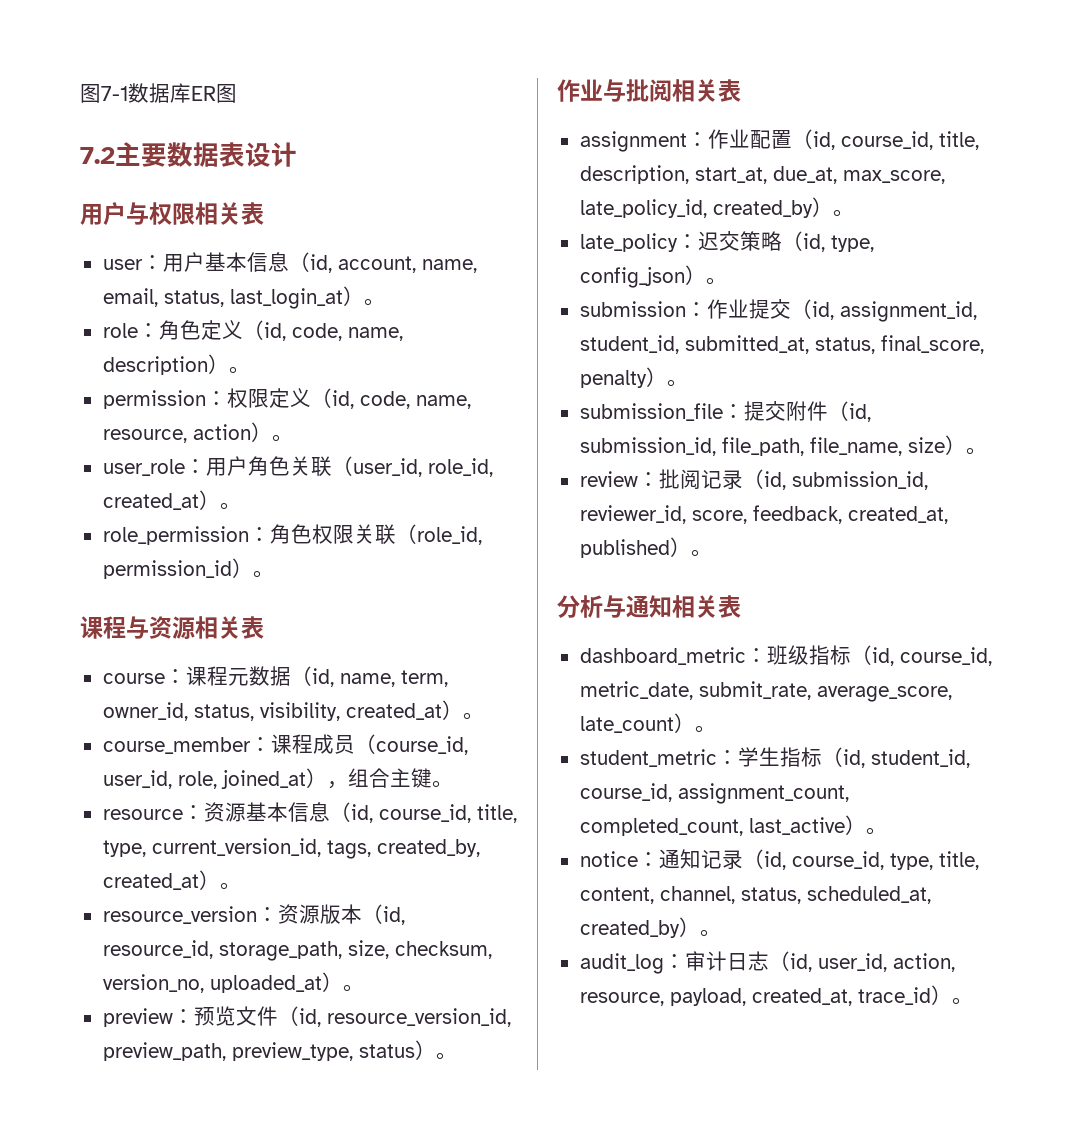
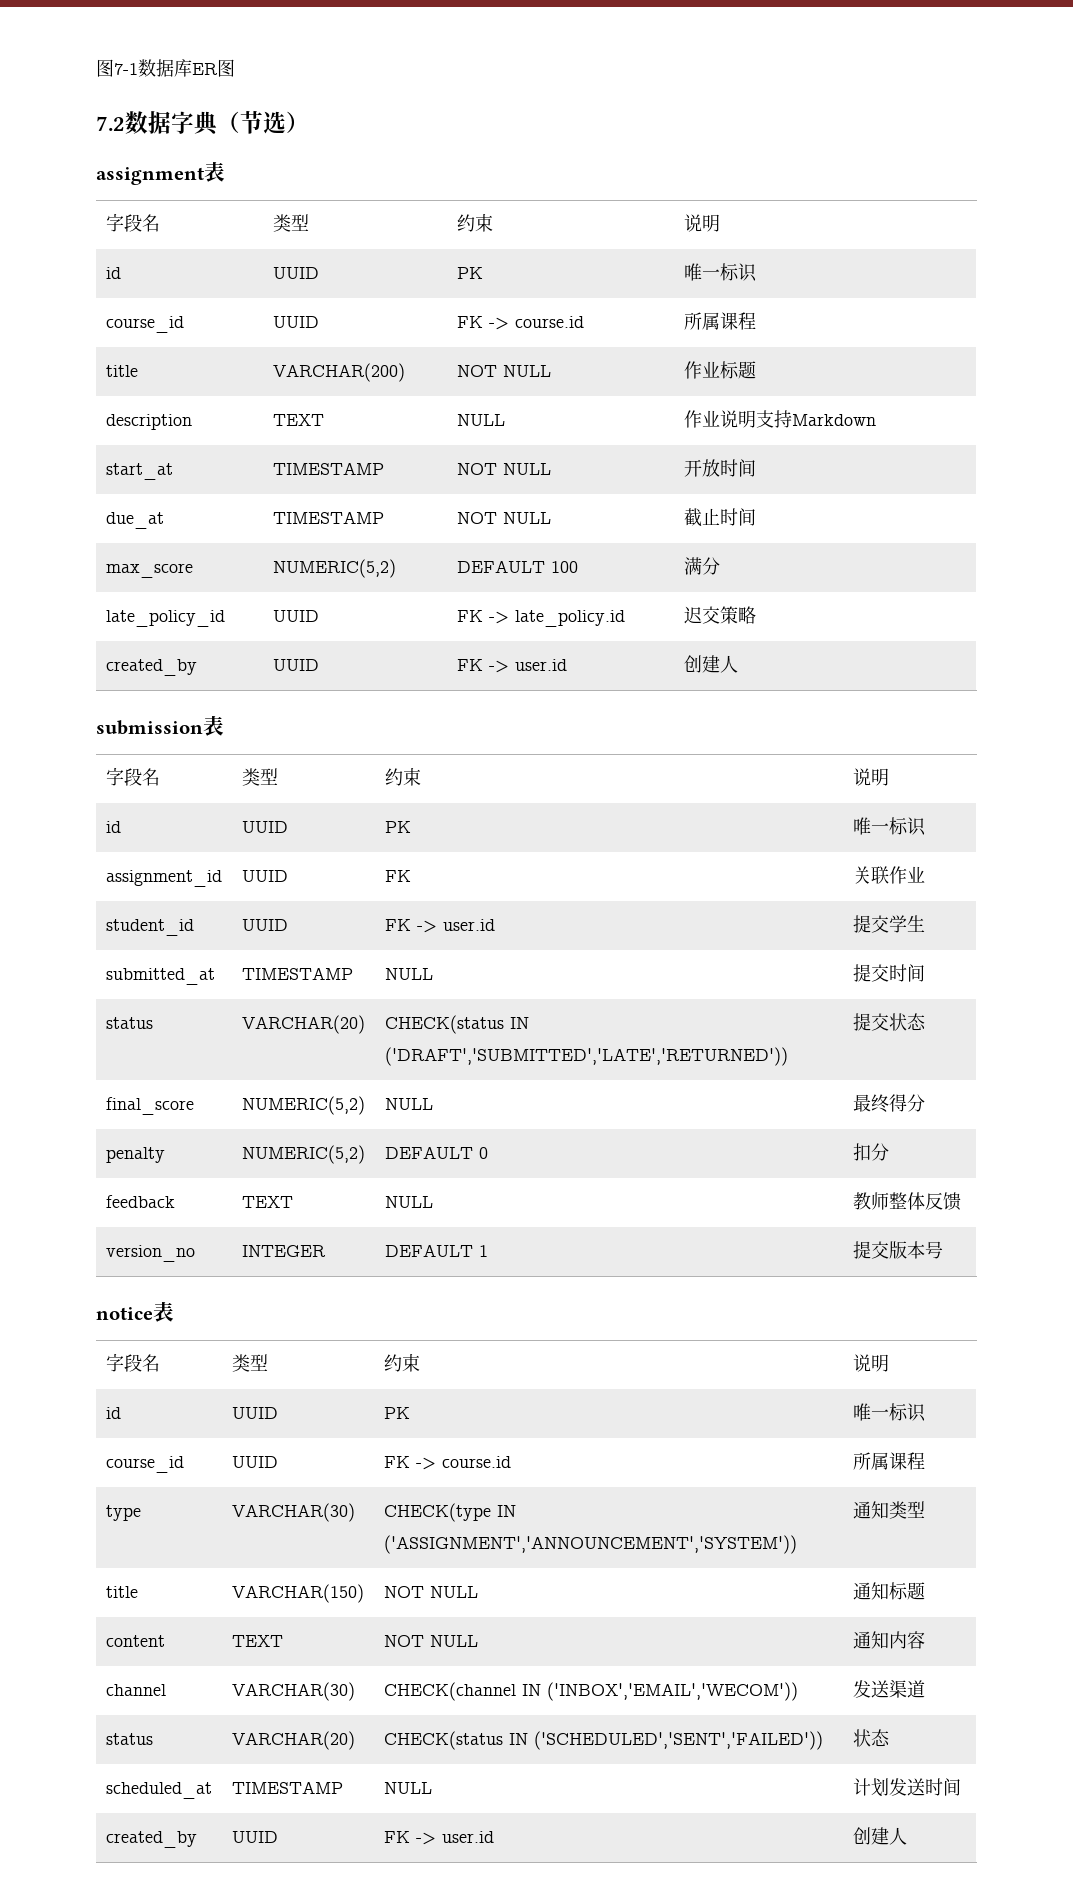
- 7.2主要数据表设计
- 用户与权限相关表
- user：用户基本信息（id, account, name, email, status, last_login_at）。
- role：角色定义（id, code, name, description）。
- permission：权限定义（id, code, name, resource, action）。
- user_role：用户角色关联（user_id, role_id, created_at）。
- role_permission：角色权限关联（role_id, permission_id）。
- 课程与资源相关表
- course：课程元数据（id, name, term, owner_id, status, visibility, created_at）。
- course_member：课程成员（course_id, user_id, role, joined_at），组合主键。
- resource：资源基本信息（id, course_id, title, type, current_version_id, tags, created_by, created_at）。
- resource_version：资源版本（id, resource_id, storage_path, size, checksum, version_no, uploaded_at）。
- preview：预览文件（id, resource_version_id, preview_path, preview_type, status）。
- 作业与批阅相关表
- assignment：作业配置（id, course_id, title, description, start_at, due_at, max_score, late_policy_id, created_by）。
- late_policy：迟交策略（id, type, config_json）。
- submission：作业提交（id, assignment_id, student_id, submitted_at, status, final_score, penalty）。
- submission_file：提交附件（id, submission_id, file_path, file_name, size）。
- review：批阅记录（id, submission_id, reviewer_id, score, feedback, created_at, published）。
- 分析与通知相关表
- dashboard_metric：班级指标（id, course_id, metric_date, submit_rate, average_score, late_count）。
- student_metric：学生指标（id, student_id, course_id, assignment_count, completed_count, last_active）。
- notice：通知记录（id, course_id, type, title, content, channel, status, scheduled_at, created_by）。
- audit_log：审计日志（id, user_id, action, resource, payload, created_at, trace_id）。
+ 7.2数据字典（节选）
+ assignment表
+ 字段名 | 类型 | 约束 | 说明
+ id | UUID | PK | 唯一标识
+ course_id | UUID | FK -> course.id | 所属课程
+ title | VARCHAR(200) | NOT NULL | 作业标题
+ description | TEXT | NULL | 作业说明支持Markdown
+ start_at | TIMESTAMP | NOT NULL | 开放时间
+ due_at | TIMESTAMP | NOT NULL | 截止时间
+ max_score | NUMERIC(5,2) | DEFAULT 100 | 满分
+ late_policy_id | UUID | FK -> late_policy.id | 迟交策略
+ created_by | UUID | FK -> user.id | 创建人
+ submission表
+ 字段名 | 类型 | 约束 | 说明
+ id | UUID | PK | 唯一标识
+ assignment_id | UUID | FK | 关联作业
+ student_id | UUID | FK -> user.id | 提交学生
+ submitted_at | TIMESTAMP | NULL | 提交时间
+ status | VARCHAR(20) | CHECK(status IN ('DRAFT','SUBMITTED','LATE','RETURNED')) | 提交状态
+ final_score | NUMERIC(5,2) | NULL | 最终得分
+ penalty | NUMERIC(5,2) | DEFAULT 0 | 扣分
+ feedback | TEXT | NULL | 教师整体反馈
+ version_no | INTEGER | DEFAULT 1 | 提交版本号
+ notice表
+ 字段名 | 类型 | 约束 | 说明
+ id | UUID | PK | 唯一标识
+ course_id | UUID | FK -> course.id | 所属课程
+ type | VARCHAR(30) | CHECK(type IN ('ASSIGNMENT','ANNOUNCEMENT','SYSTEM')) | 通知类型
+ title | VARCHAR(150) | NOT NULL | 通知标题
+ content | TEXT | NOT NULL | 通知内容
+ channel | VARCHAR(30) | CHECK(channel IN ('INBOX','EMAIL','WECOM')) | 发送渠道
+ status | VARCHAR(20) | CHECK(status IN ('SCHEDULED','SENT','FAILED')) | 状态
+ scheduled_at | TIMESTAMP | NULL | 计划发送时间
+ created_by | UUID | FK -> user.id | 创建人

